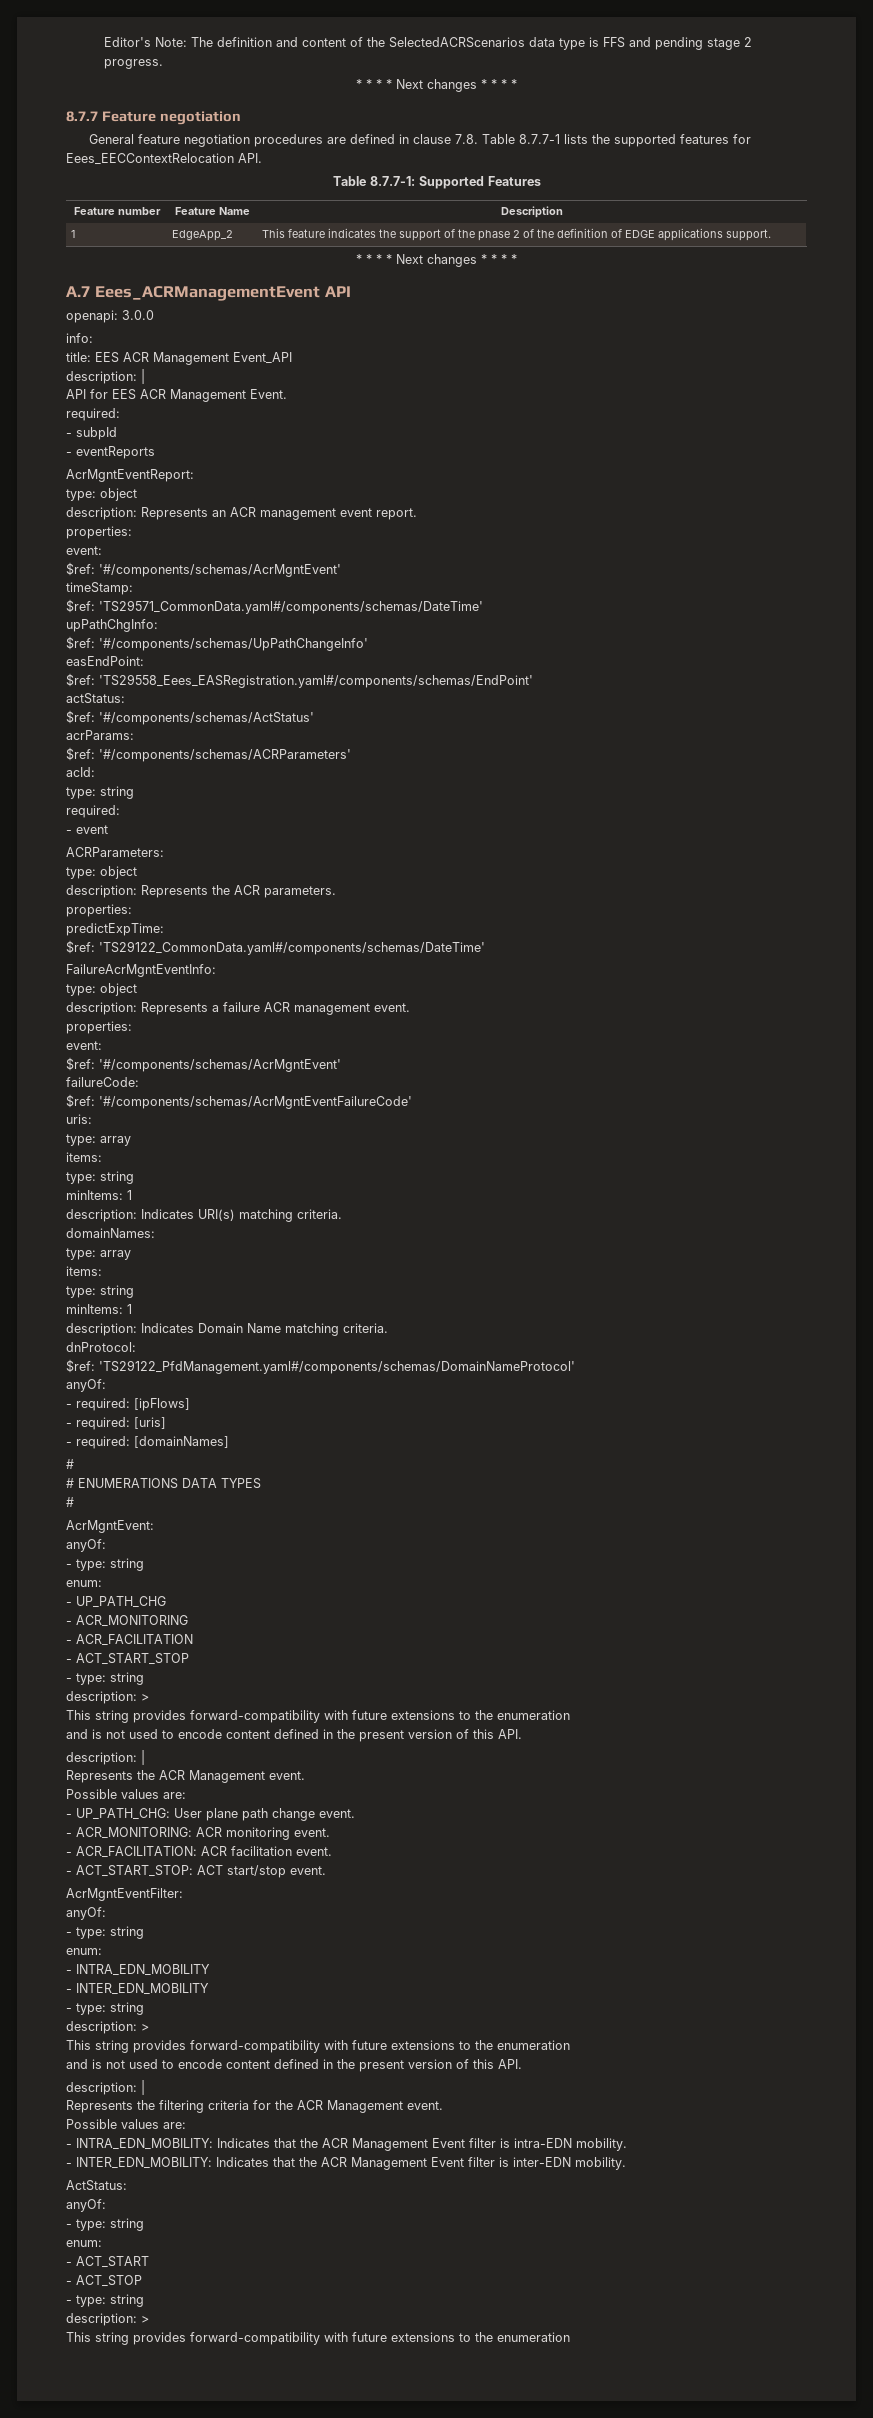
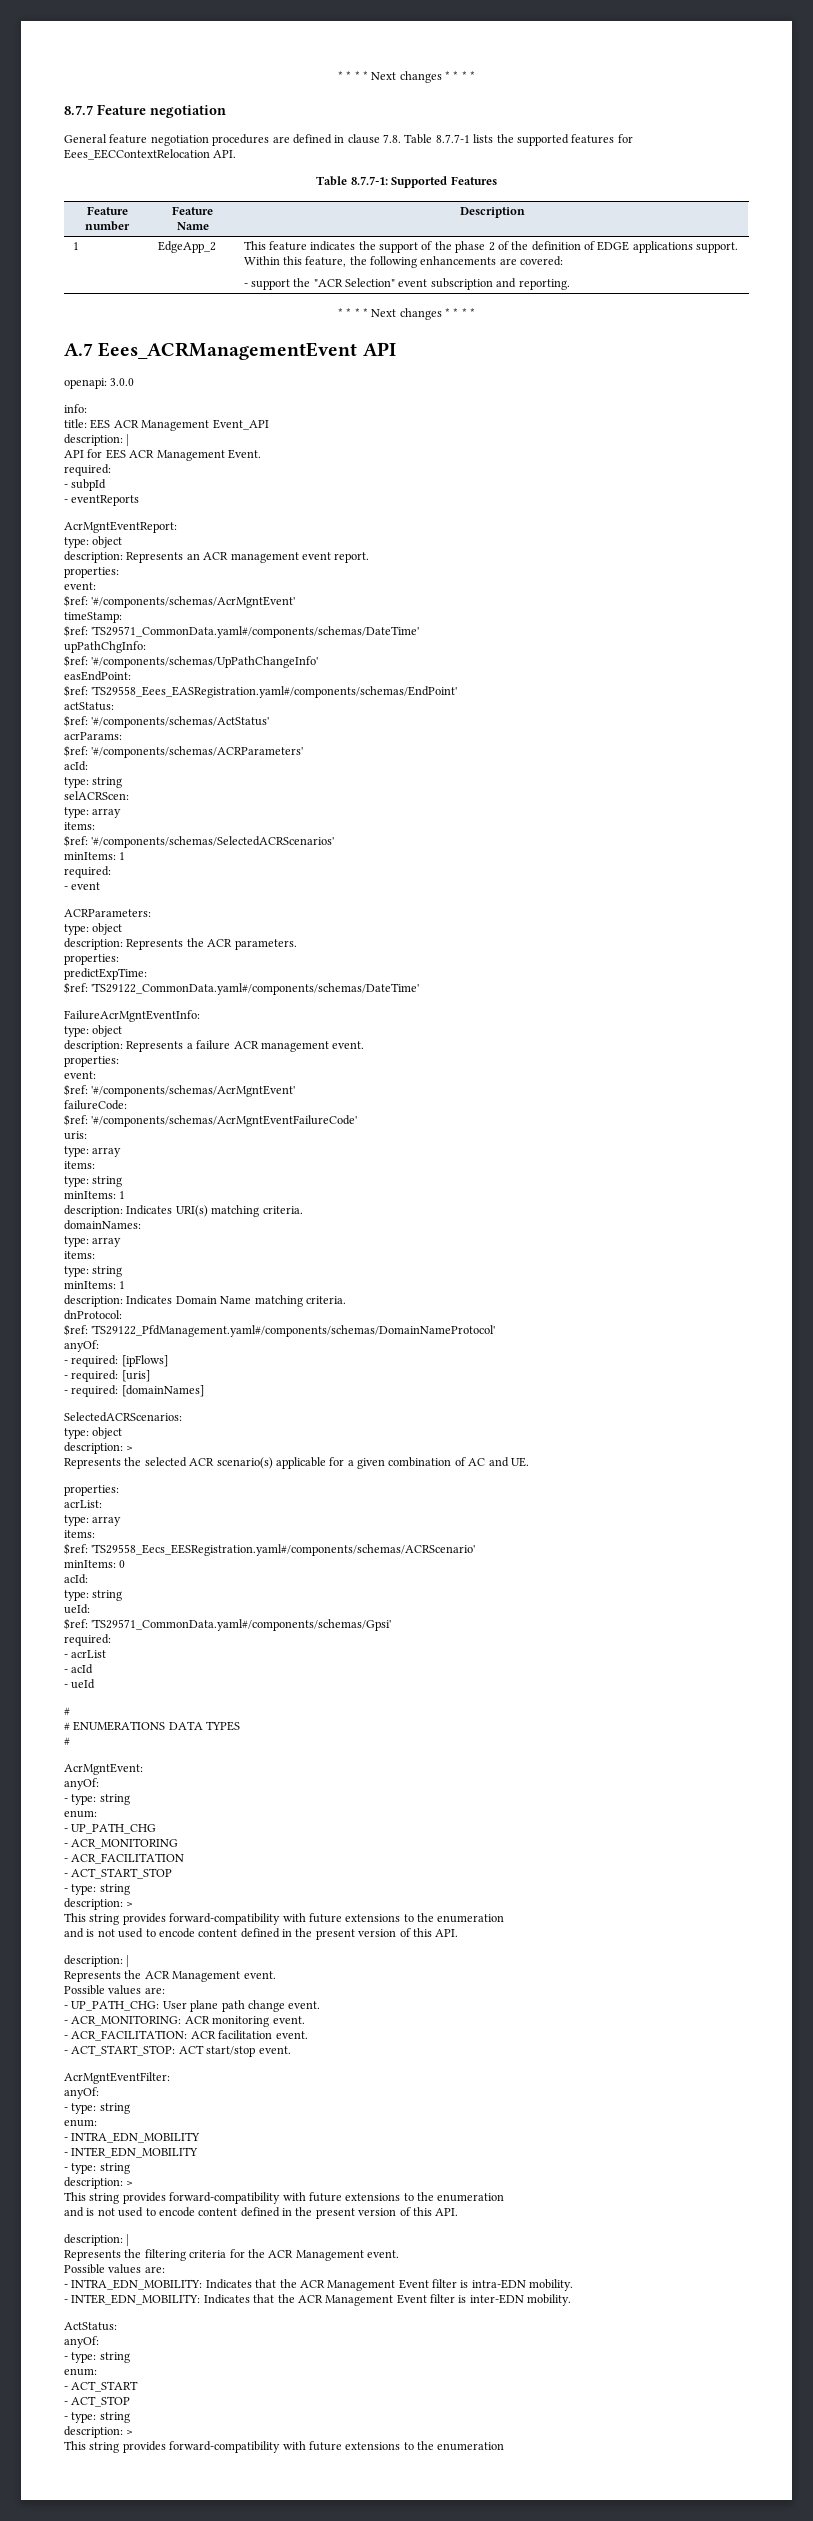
- Editor's Note: The definition and content of the SelectedACRScenarios data type is FFS and pending stage 2 progress.
- 1 | EdgeApp_2 | This feature indicates the support of the phase 2 of the definition of EDGE applications support.
+ 1 | EdgeApp_2 | This feature indicates the support of the phase 2 of the definition of EDGE applications support. Within this feature, the following enhancements are covered:
+ - support the "ACR Selection" event subscription and reporting.
+ selACRScen:
+ type: array
+ items:
+ $ref: '#/components/schemas/SelectedACRScenarios'
+ minItems: 1
+ SelectedACRScenarios:
+ type: object
+ description: >
+ Represents the selected ACR scenario(s) applicable for a given combination of AC and UE.
+ properties:
+ acrList:
+ type: array
+ items:
+ $ref: 'TS29558_Eecs_EESRegistration.yaml#/components/schemas/ACRScenario'
+ minItems: 0
+ acId:
+ type: string
+ ueId:
+ $ref: 'TS29571_CommonData.yaml#/components/schemas/Gpsi'
+ required:
+ - acrList
+ - acId
+ - ueId

